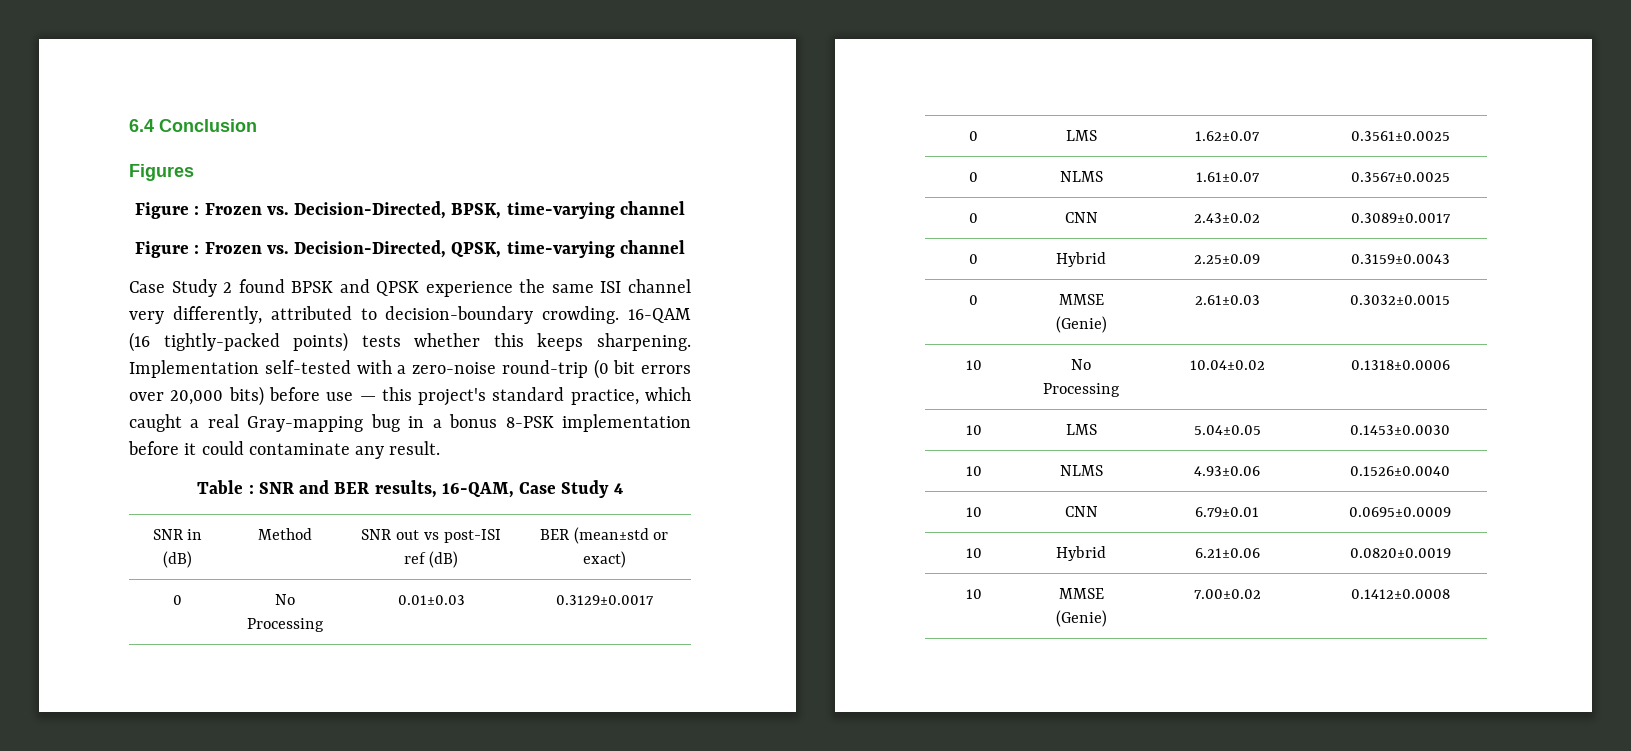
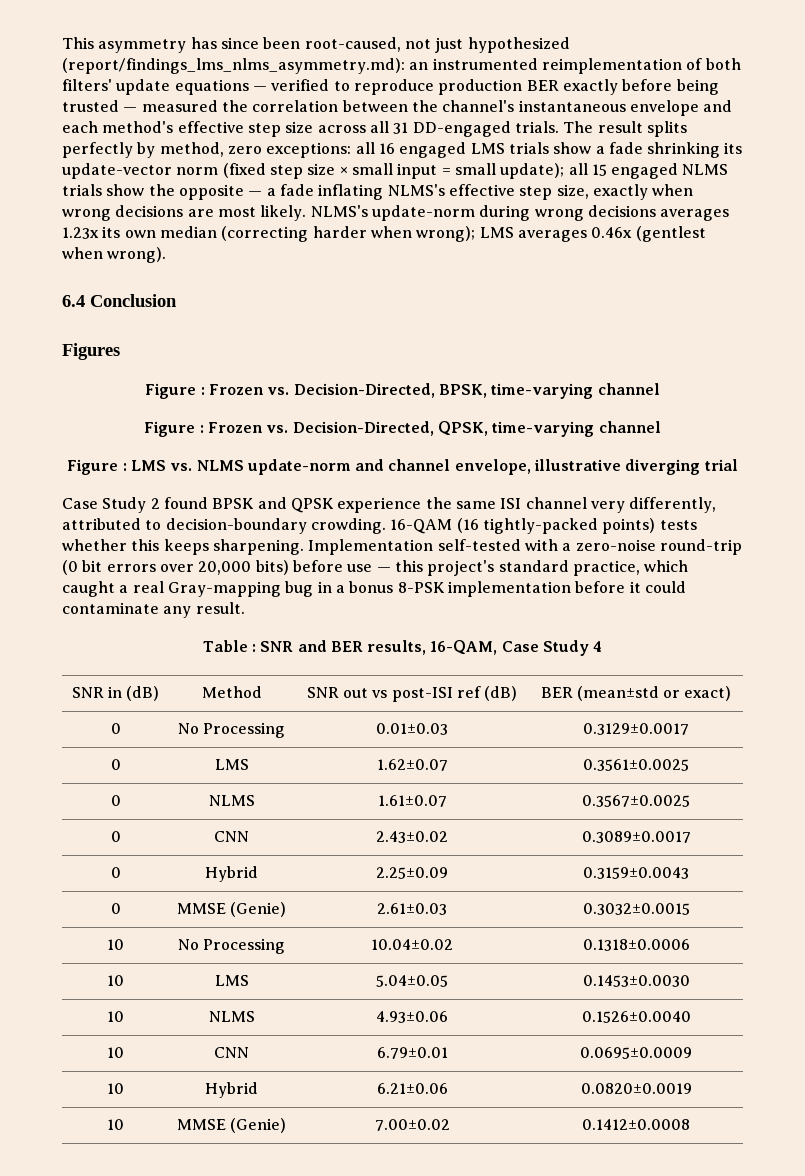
+ This asymmetry has since been root-caused, not just hypothesized (report/findings_lms_nlms_asymmetry.md): an instrumented reimplementation of both filters' update equations — verified to reproduce production BER exactly before being trusted — measured the correlation between the channel's instantaneous envelope and each method's effective step size across all 31 DD-engaged trials. The result splits perfectly by method, zero exceptions: all 16 engaged LMS trials show a fade shrinking its update-vector norm (fixed step size × small input = small update); all 15 engaged NLMS trials show the opposite — a fade inflating NLMS's effective step size, exactly when wrong decisions are most likely. NLMS's update-norm during wrong decisions averages 1.23x its own median (correcting harder when wrong); LMS averages 0.46x (gentlest when wrong).
+ Figure : LMS vs. NLMS update-norm and channel envelope, illustrative diverging trial

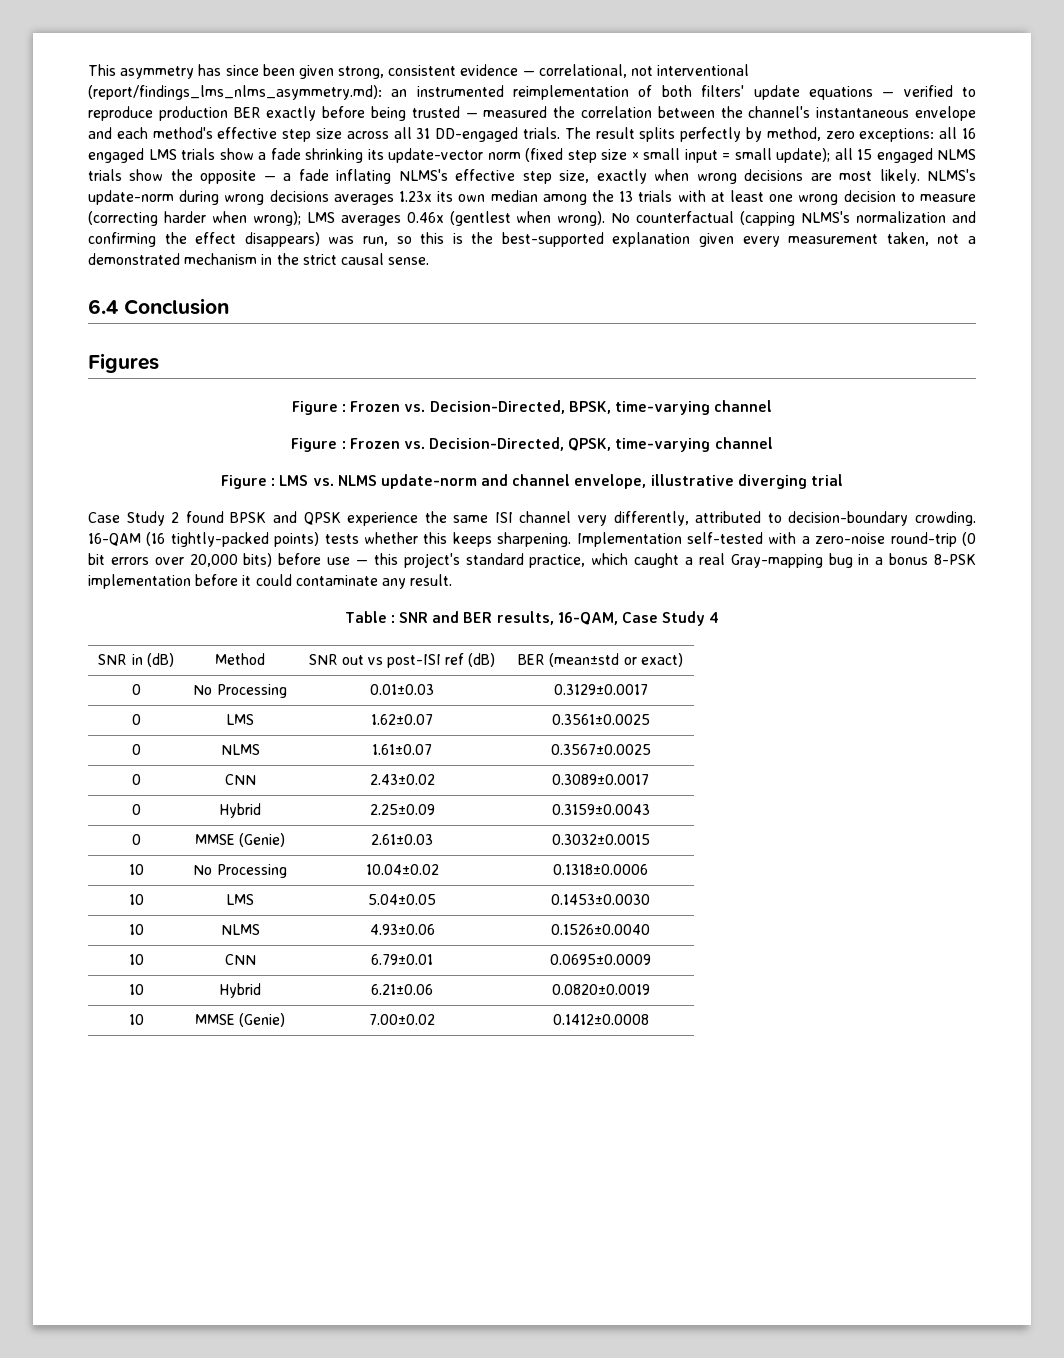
- This asymmetry has since been root-caused, not just hypothesized (report/findings_lms_nlms_asymmetry.md): an instrumented reimplementation of both filters' update equations — verified to reproduce production BER exactly before being trusted — measured the correlation between the channel's instantaneous envelope and each method's effective step size across all 31 DD-engaged trials.
+ This asymmetry has since been given strong, consistent evidence — correlational, not interventional (report/findings_lms_nlms_asymmetry.md): an instrumented reimplementation of both filters' update equations — verified to reproduce production BER exactly before being trusted — measured the correlation between the channel's instantaneous envelope and each method's effective step size across all 31 DD-engaged trials.
- NLMS's update-norm during wrong decisions averages 1.23x its own median (correcting harder when wrong); LMS averages 0.46x (gentlest when wrong).
+ NLMS's update-norm during wrong decisions averages 1.23x its own median among the 13 trials with at least one wrong decision to measure (correcting harder when wrong); LMS averages 0.46x (gentlest when wrong). No counterfactual (capping NLMS's normalization and confirming the effect disappears) was run, so this is the best-supported explanation given every measurement taken, not a demonstrated mechanism in the strict causal sense.

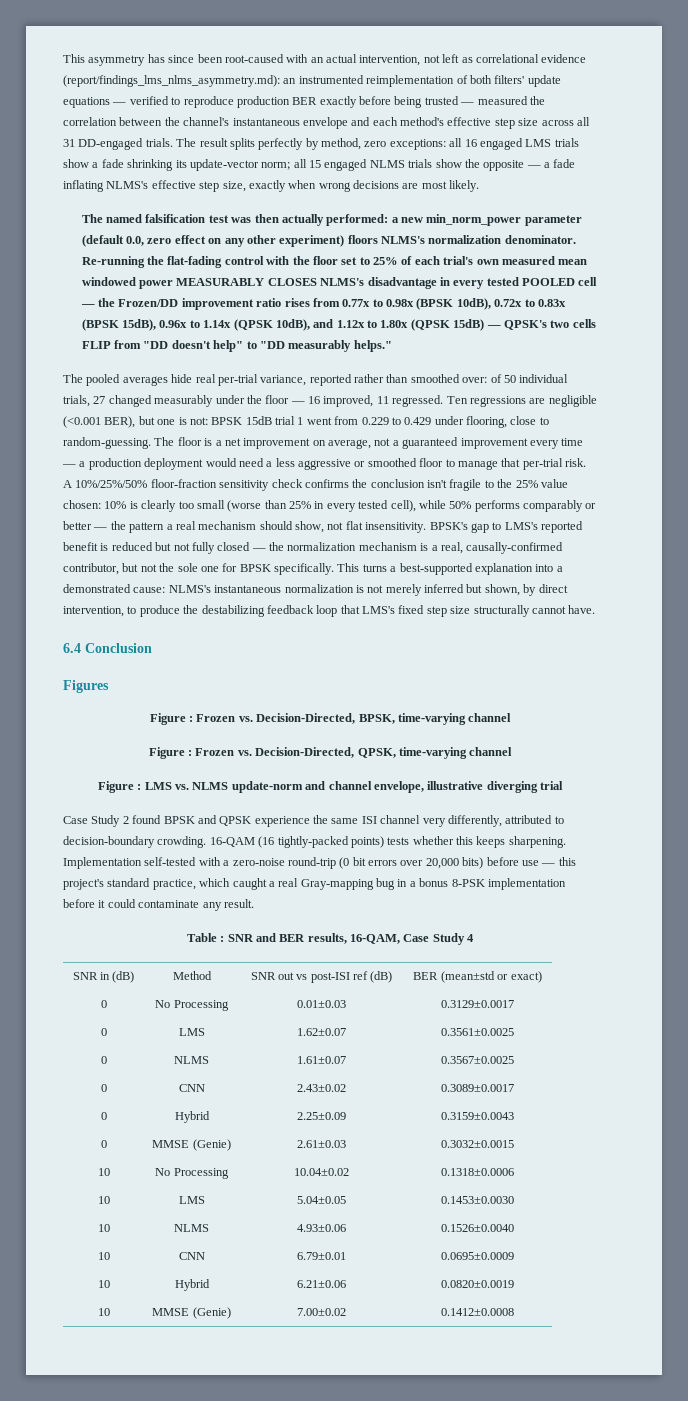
- This asymmetry has since been given strong, consistent evidence — correlational, not interventional (report/findings_lms_nlms_asymmetry.md): an instrumented reimplementation of both filters' update equations — verified to reproduce production BER exactly before being trusted — measured the correlation between the channel's instantaneous envelope and each method's effective step size across all 31 DD-engaged trials.
+ This asymmetry has since been root-caused with an actual intervention, not left as correlational evidence (report/findings_lms_nlms_asymmetry.md): an instrumented reimplementation of both filters' update equations — verified to reproduce production BER exactly before being trusted — measured the correlation between the channel's instantaneous envelope and each method's effective step size across all 31 DD-engaged trials.
- The result splits perfectly by method, zero exceptions: all 16 engaged LMS trials show a fade shrinking its update-vector norm (fixed step size × small input = small update); all 15 engaged NLMS trials show the opposite — a fade inflating NLMS's effective step size, exactly when wrong decisions are most likely. NLMS's update-norm during wrong decisions averages 1.23x its own median among the 13 trials with at least one wrong decision to measure (correcting harder when wrong); LMS averages 0.46x (gentlest when wrong). No counterfactual (capping NLMS's normalization and confirming the effect disappears) was run, so this is the best-supported explanation given every measurement taken, not a demonstrated mechanism in the strict causal sense.
+ The result splits perfectly by method, zero exceptions: all 16 engaged LMS trials show a fade shrinking its update-vector norm; all 15 engaged NLMS trials show the opposite — a fade inflating NLMS's effective step size, exactly when wrong decisions are most likely.
+ The named falsification test was then actually performed: a new min_norm_power parameter (default 0.0, zero effect on any other experiment) floors NLMS's normalization denominator. Re-running the flat-fading control with the floor set to 25% of each trial's own measured mean windowed power MEASURABLY CLOSES NLMS's disadvantage in every tested POOLED cell — the Frozen/DD improvement ratio rises from 0.77x to 0.98x (BPSK 10dB), 0.72x to 0.83x (BPSK 15dB), 0.96x to 1.14x (QPSK 10dB), and 1.12x to 1.80x (QPSK 15dB) — QPSK's two cells FLIP from "DD doesn't help" to "DD measurably helps."
+ The pooled averages hide real per-trial variance, reported rather than smoothed over: of 50 individual trials, 27 changed measurably under the floor — 16 improved, 11 regressed. Ten regressions are negligible (<0.001 BER), but one is not: BPSK 15dB trial 1 went from 0.229 to 0.429 under flooring, close to random-guessing. The floor is a net improvement on average, not a guaranteed improvement every time — a production deployment would need a less aggressive or smoothed floor to manage that per-trial risk. A 10%/25%/50% floor-fraction sensitivity check confirms the conclusion isn't fragile to the 25% value chosen: 10% is clearly too small (worse than 25% in every tested cell), while 50% performs comparably or better — the pattern a real mechanism should show, not flat insensitivity. BPSK's gap to LMS's reported benefit is reduced but not fully closed — the normalization mechanism is a real, causally-confirmed contributor, but not the sole one for BPSK specifically. This turns a best-supported explanation into a demonstrated cause: NLMS's instantaneous normalization is not merely inferred but shown, by direct intervention, to produce the destabilizing feedback loop that LMS's fixed step size structurally cannot have.

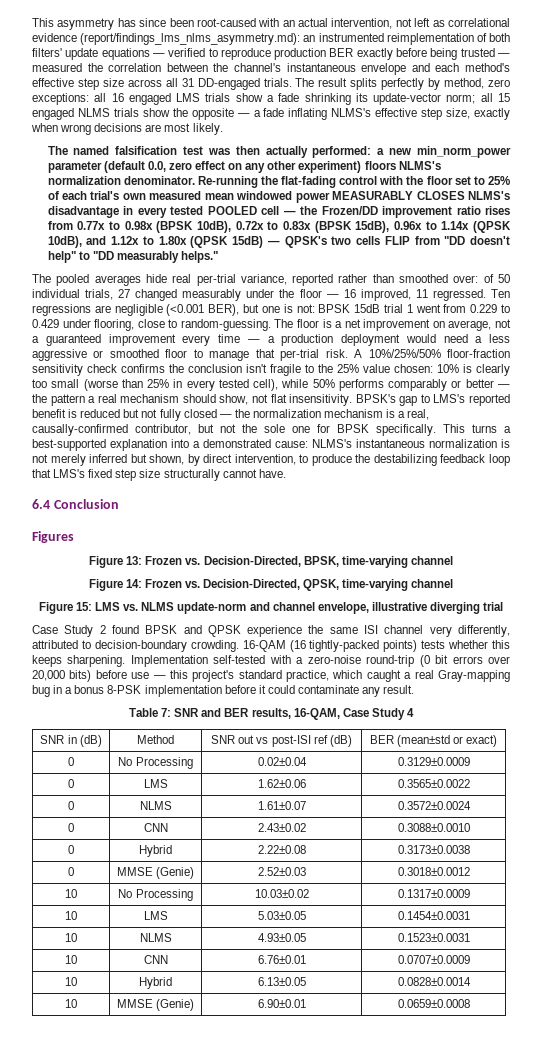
- Figure : Frozen vs. Decision-Directed, BPSK, time-varying channel
+ Figure 13: Frozen vs. Decision-Directed, BPSK, time-varying channel
- Figure : Frozen vs. Decision-Directed, QPSK, time-varying channel
+ Figure 14: Frozen vs. Decision-Directed, QPSK, time-varying channel
- Figure : LMS vs. NLMS update-norm and channel envelope, illustrative diverging trial
+ Figure 15: LMS vs. NLMS update-norm and channel envelope, illustrative diverging trial
- Table : SNR and BER results, 16-QAM, Case Study 4
+ Table 7: SNR and BER results, 16-QAM, Case Study 4
- 0 | No Processing | 0.01±0.03 | 0.3129±0.0017
+ 0 | No Processing | 0.02±0.04 | 0.3129±0.0009
- 0 | LMS | 1.62±0.07 | 0.3561±0.0025
+ 0 | LMS | 1.62±0.06 | 0.3565±0.0022
- 0 | NLMS | 1.61±0.07 | 0.3567±0.0025
+ 0 | NLMS | 1.61±0.07 | 0.3572±0.0024
- 0 | CNN | 2.43±0.02 | 0.3089±0.0017
+ 0 | CNN | 2.43±0.02 | 0.3088±0.0010
- 0 | Hybrid | 2.25±0.09 | 0.3159±0.0043
+ 0 | Hybrid | 2.22±0.08 | 0.3173±0.0038
- 0 | MMSE (Genie) | 2.61±0.03 | 0.3032±0.0015
+ 0 | MMSE (Genie) | 2.52±0.03 | 0.3018±0.0012
- 10 | No Processing | 10.04±0.02 | 0.1318±0.0006
+ 10 | No Processing | 10.03±0.02 | 0.1317±0.0009
- 10 | LMS | 5.04±0.05 | 0.1453±0.0030
+ 10 | LMS | 5.03±0.05 | 0.1454±0.0031
- 10 | NLMS | 4.93±0.06 | 0.1526±0.0040
+ 10 | NLMS | 4.93±0.05 | 0.1523±0.0031
- 10 | CNN | 6.79±0.01 | 0.0695±0.0009
+ 10 | CNN | 6.76±0.01 | 0.0707±0.0009
- 10 | Hybrid | 6.21±0.06 | 0.0820±0.0019
+ 10 | Hybrid | 6.13±0.05 | 0.0828±0.0014
- 10 | MMSE (Genie) | 7.00±0.02 | 0.1412±0.0008
+ 10 | MMSE (Genie) | 6.90±0.01 | 0.0659±0.0008

